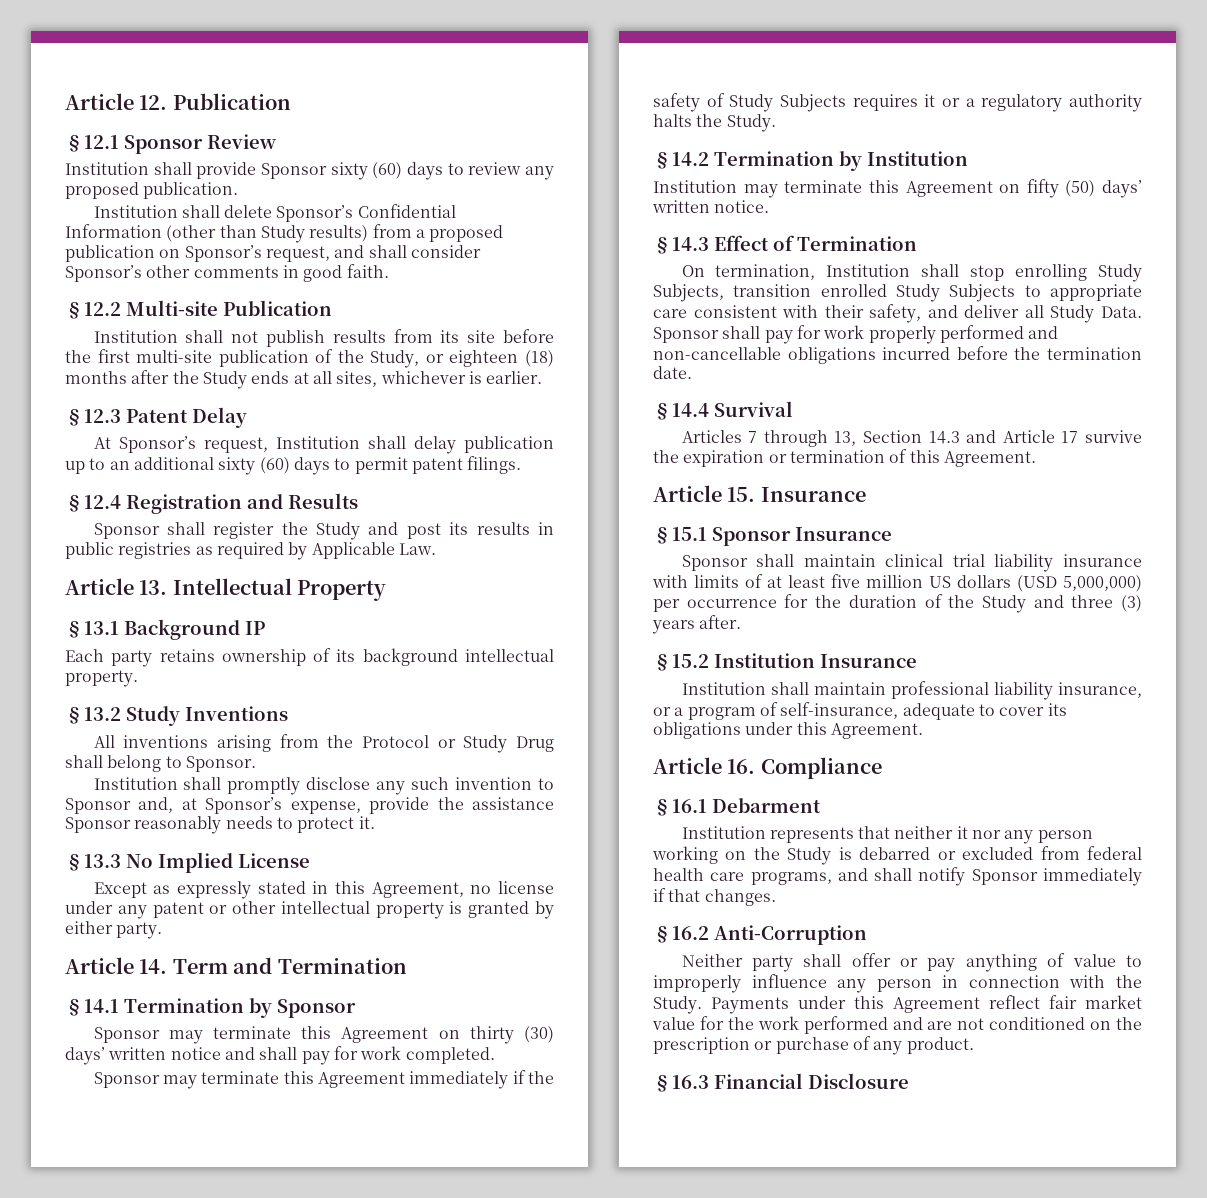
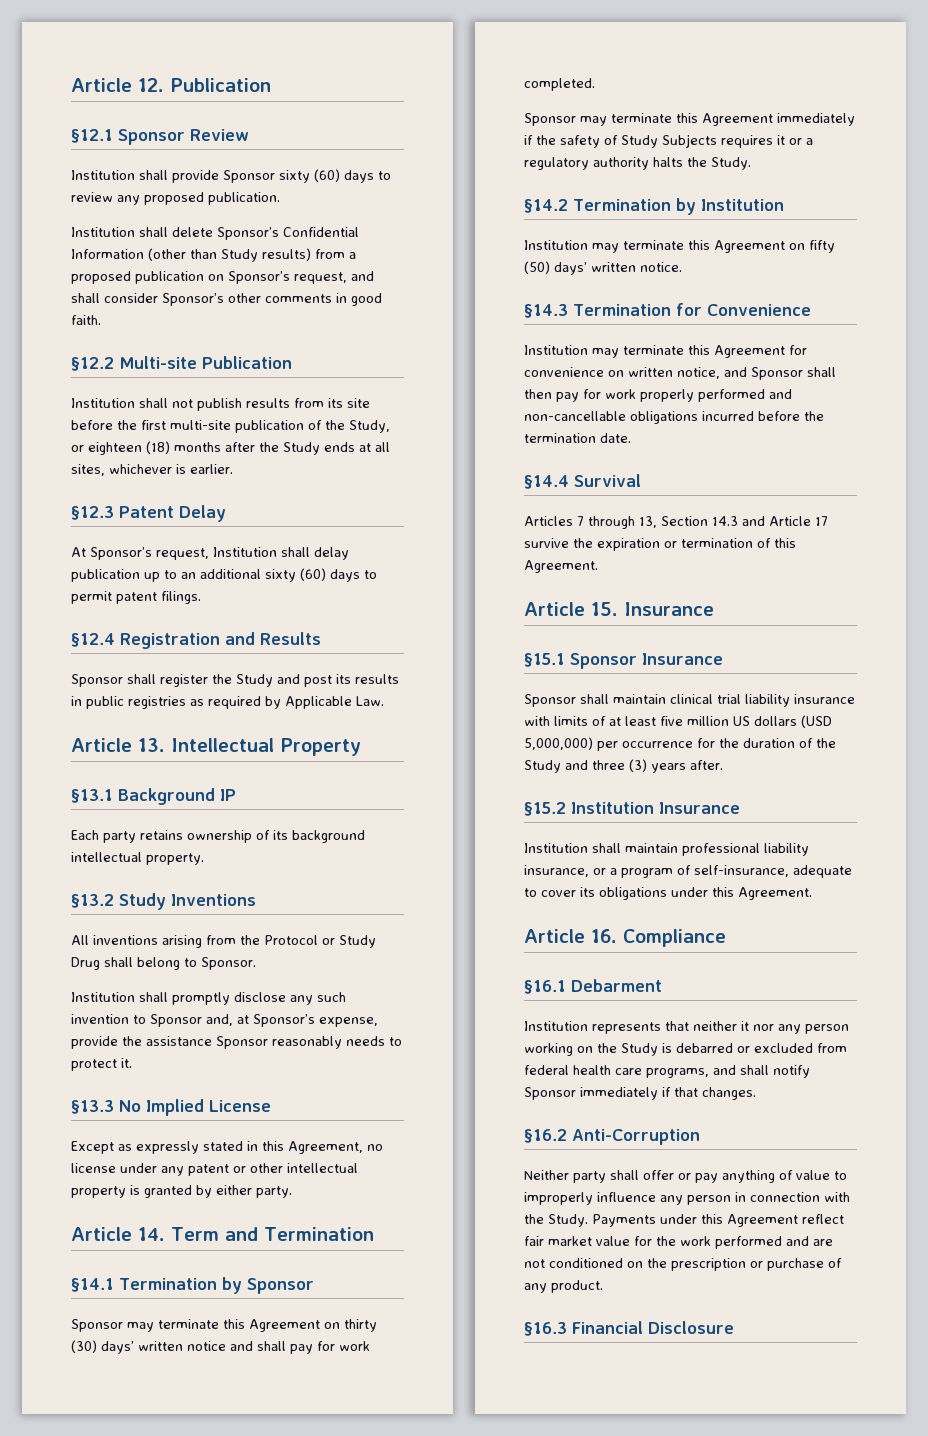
- §14.3 Effect of Termination
- On termination, Institution shall stop enrolling Study Subjects, transition enrolled Study Subjects to appropriate care consistent with their safety, and deliver all Study Data. Sponsor shall pay for work properly performed and non-cancellable obligations incurred before the termination date.
+ §14.3 Termination for Convenience
+ Institution may terminate this Agreement for convenience on written notice, and Sponsor shall then pay for work properly performed and non-cancellable obligations incurred before the termination date.

